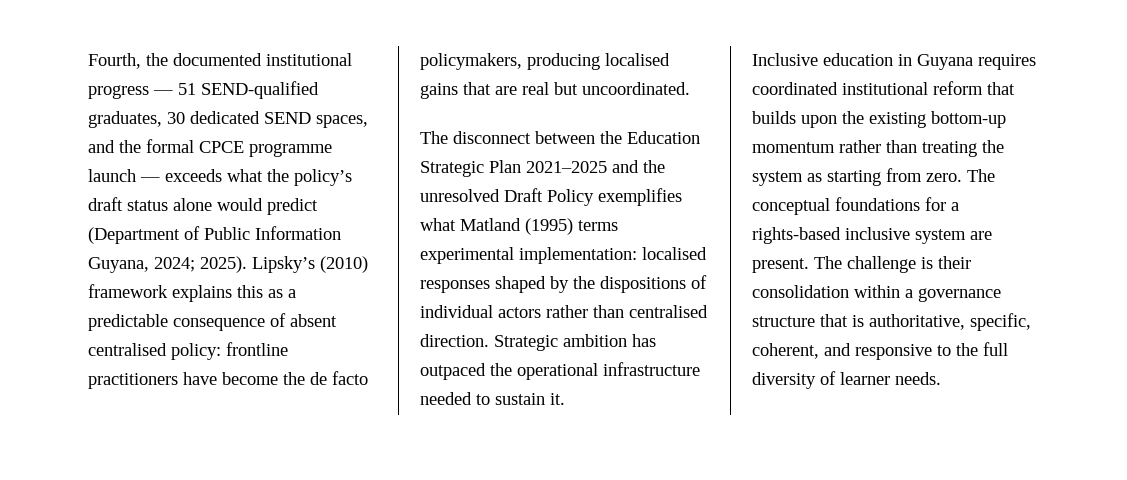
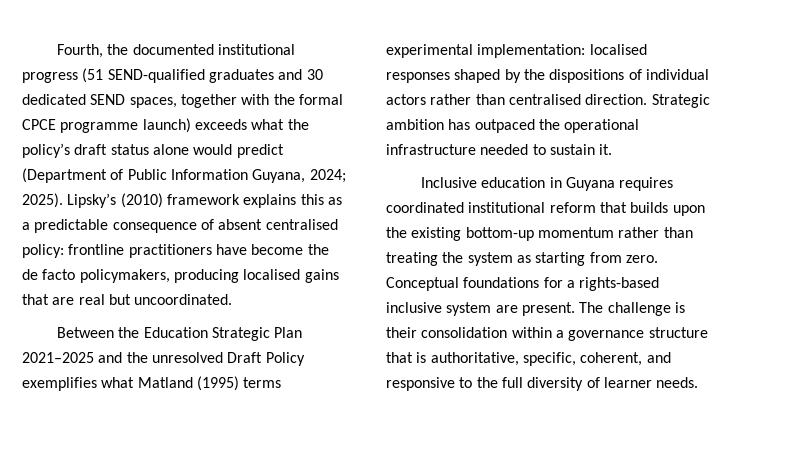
- Fourth, the documented institutional progress — 51 SEND-qualified graduates, 30 dedicated SEND spaces, and the formal CPCE programme launch — exceeds what the policy’s draft status alone would predict (Department of Public Information Guyana, 2024; 2025).
+ Fourth, the documented institutional progress (51 SEND-qualified graduates and 30 dedicated SEND spaces, together with the formal CPCE programme launch) exceeds what the policy’s draft status alone would predict (Department of Public Information Guyana, 2024; 2025).
- The disconnect between the Education Strategic Plan 2021–2025 and the unresolved Draft Policy exemplifies what Matland (1995) terms experimental implementation: localised responses shaped by the dispositions of individual actors rather than centralised direction.
+ Between the Education Strategic Plan 2021–2025 and the unresolved Draft Policy exemplifies what Matland (1995) terms experimental implementation: localised responses shaped by the dispositions of individual actors rather than centralised direction.
- The conceptual foundations for a rights-based inclusive system are present.
+ Conceptual foundations for a rights-based inclusive system are present.

